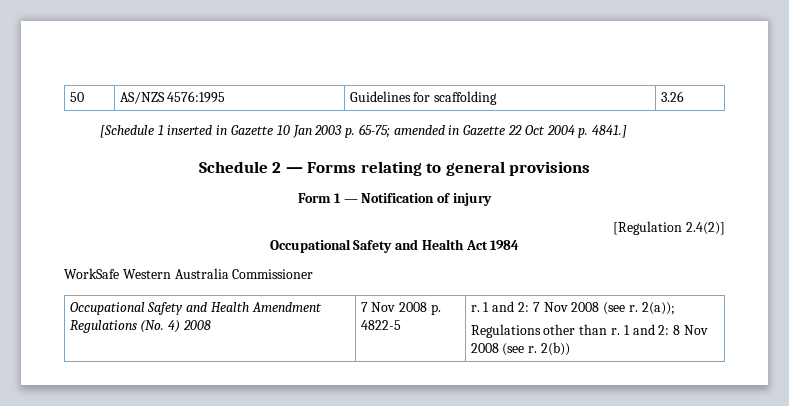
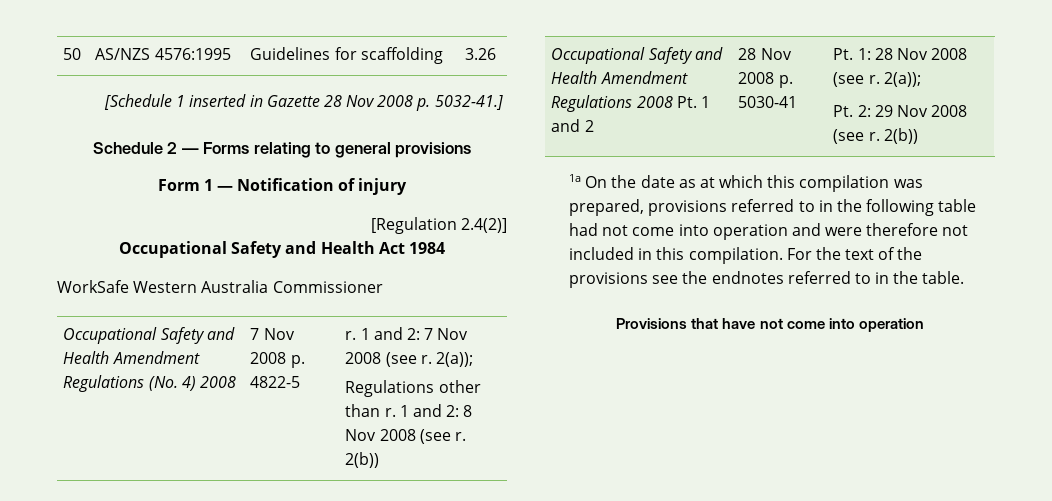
- [Schedule 1 inserted in Gazette 10 Jan 2003 p. 65-75; amended in Gazette 22 Oct 2004 p. 4841.]
+ [Schedule 1 inserted in Gazette 28 Nov 2008 p. 5032-41.]
+ Occupational Safety and Health Amendment Regulations 2008 Pt. 1 and 2 | 28 Nov 2008 p. 5030-41 | Pt. 1: 28 Nov 2008 (see r. 2(a));
+ Pt. 2: 29 Nov 2008 (see r. 2(b))
+ 1a On the date as at which this compilation was prepared, provisions referred to in the following table had not come into operation and were therefore not included in this compilation. For the text of the provisions see the endnotes referred to in the table.
+ Provisions that have not come into operation

